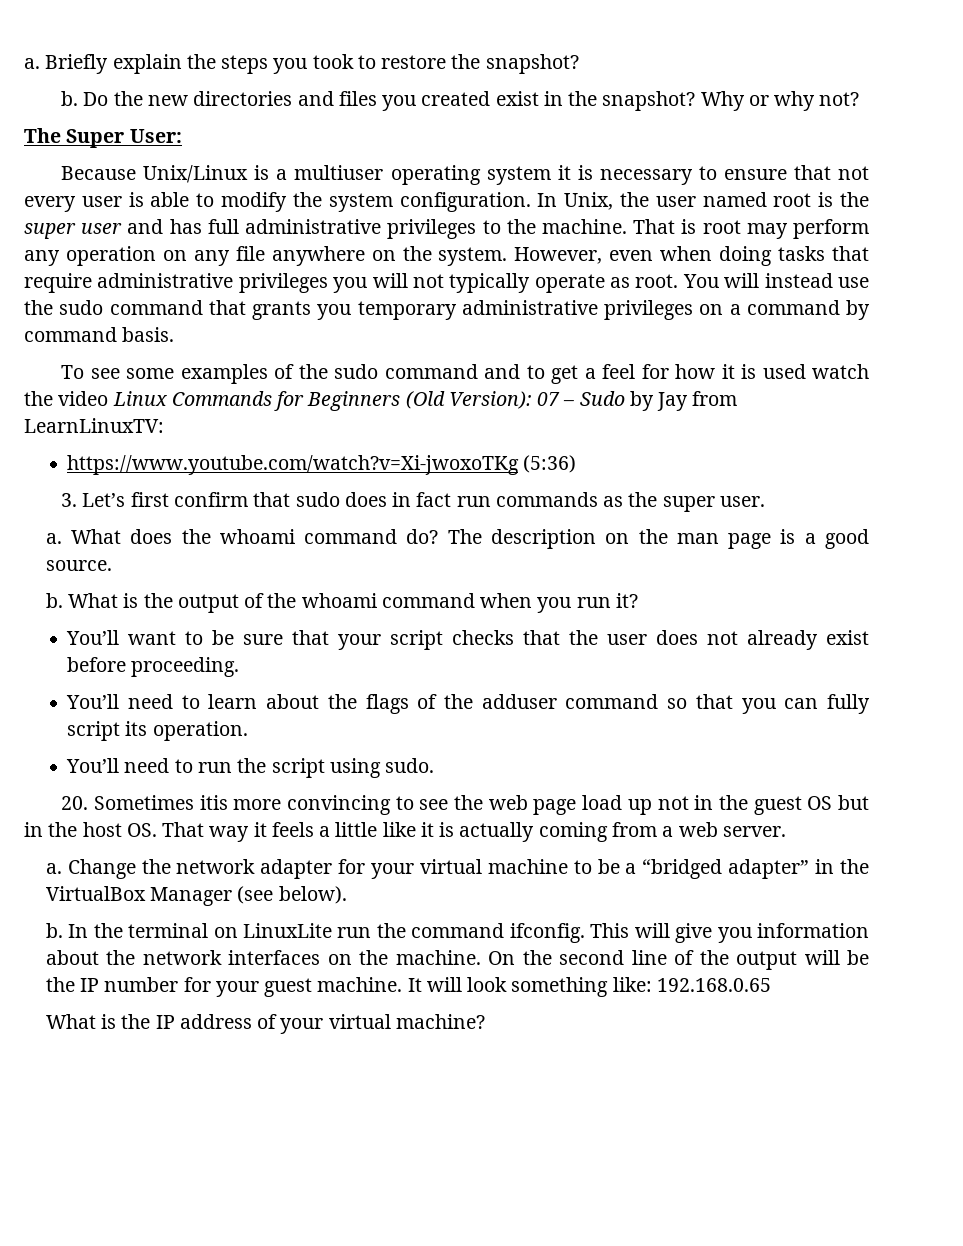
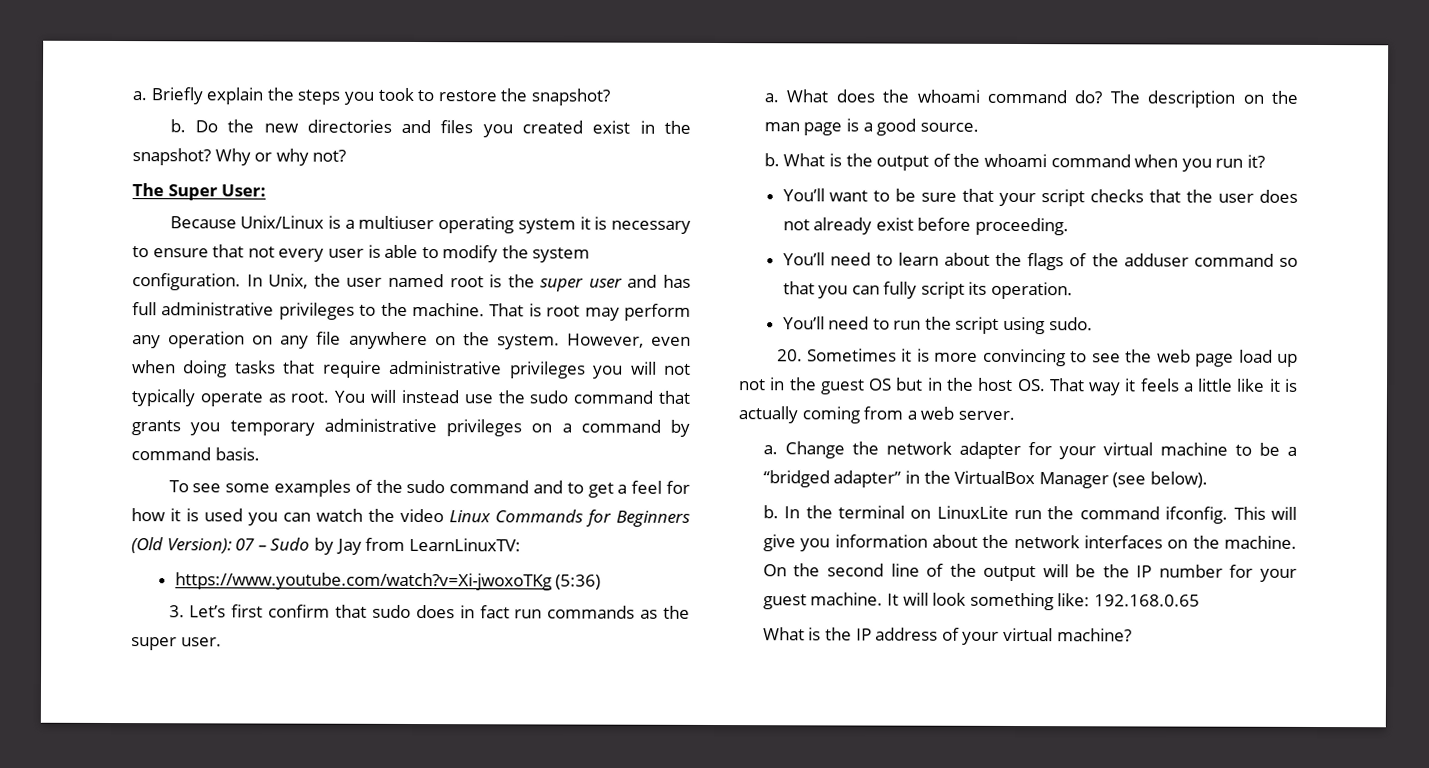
- To see some examples of the sudo command and to get a feel for how it is used watch the video Linux Commands for Beginners (Old Version): 07 – Sudo by Jay from LearnLinuxTV:
+ To see some examples of the sudo command and to get a feel for how it is used you can watch the video Linux Commands for Beginners (Old Version): 07 – Sudo by Jay from LearnLinuxTV:
- 20. Sometimes itis more convincing to see the web page load up not in the guest OS but in the host OS. That way it feels a little like it is actually coming from a web server.
+ 20. Sometimes it is more convincing to see the web page load up not in the guest OS but in the host OS. That way it feels a little like it is actually coming from a web server.

